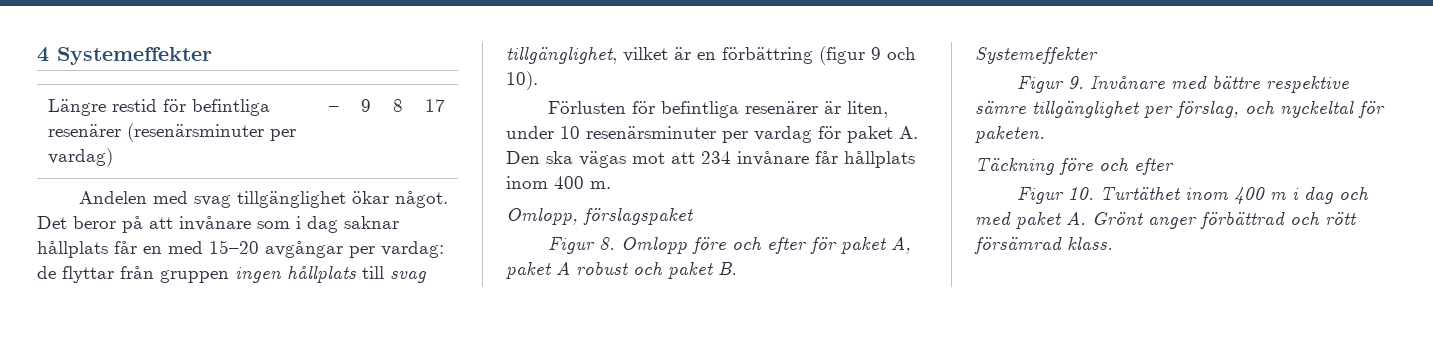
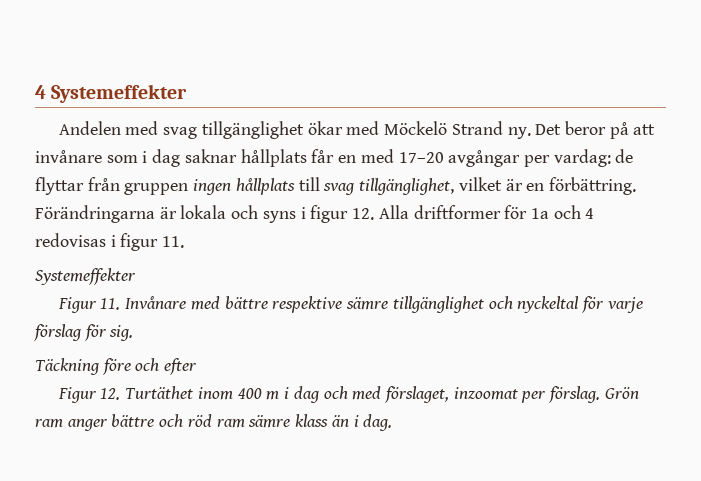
- Längre restid för befintliga resenärer (resenärsminuter per vardag) | – | 9 | 8 | 17
- Andelen med svag tillgänglighet ökar något.
+ Andelen med svag tillgänglighet ökar med Möckelö Strand ny.
- Det beror på att invånare som i dag saknar hållplats får en med 15–20 avgångar per vardag: de flyttar från gruppen ingen hållplats till svag tillgänglighet, vilket är en förbättring (figur 9 och 10).
- Förlusten för befintliga resenärer är liten, under 10 resenärsminuter per vardag för paket A. Den ska vägas mot att 234 invånare får hållplats inom 400 m.
- Omlopp, förslagspaket
- Figur 8. Omlopp före och efter för paket A, paket A robust och paket B.
+ Det beror på att invånare som i dag saknar hållplats får en med 17–20 avgångar per vardag: de flyttar från gruppen ingen hållplats till svag tillgänglighet, vilket är en förbättring. Förändringarna är lokala och syns i figur 12. Alla driftformer för 1a och 4 redovisas i figur 11.
- Figur 9. Invånare med bättre respektive sämre tillgänglighet per förslag, och nyckeltal för paketen.
+ Figur 11. Invånare med bättre respektive sämre tillgänglighet och nyckeltal för varje förslag för sig.
- Figur 10. Turtäthet inom 400 m i dag och med paket A. Grönt anger förbättrad och rött försämrad klass.
+ Figur 12. Turtäthet inom 400 m i dag och med förslaget, inzoomat per förslag. Grön ram anger bättre och röd ram sämre klass än i dag.

